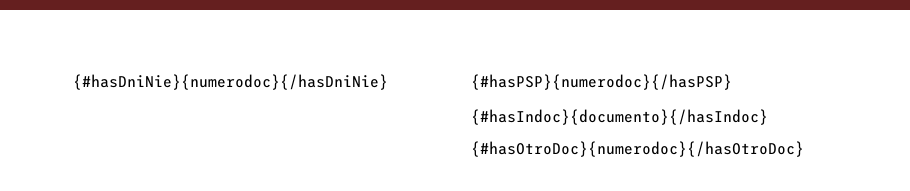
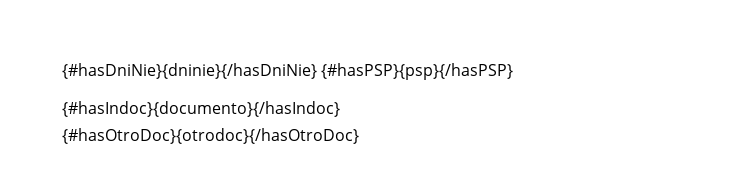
- {#hasDniNie}{numerodoc}{/hasDniNie} {#hasPSP}{numerodoc}{/hasPSP}
+ {#hasDniNie}{dninie}{/hasDniNie} {#hasPSP}{psp}{/hasPSP}
- {#hasOtroDoc}{numerodoc}{/hasOtroDoc}
+ {#hasOtroDoc}{otrodoc}{/hasOtroDoc}

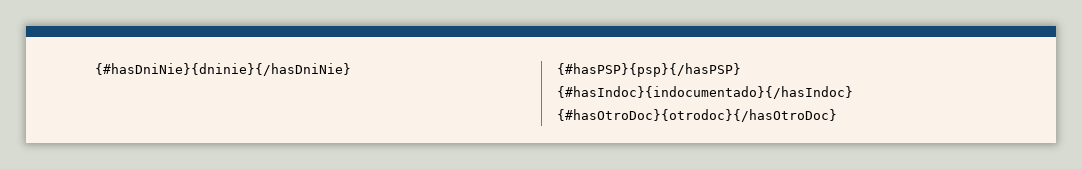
- {#hasIndoc}{documento}{/hasIndoc}
+ {#hasIndoc}{indocumentado}{/hasIndoc}

